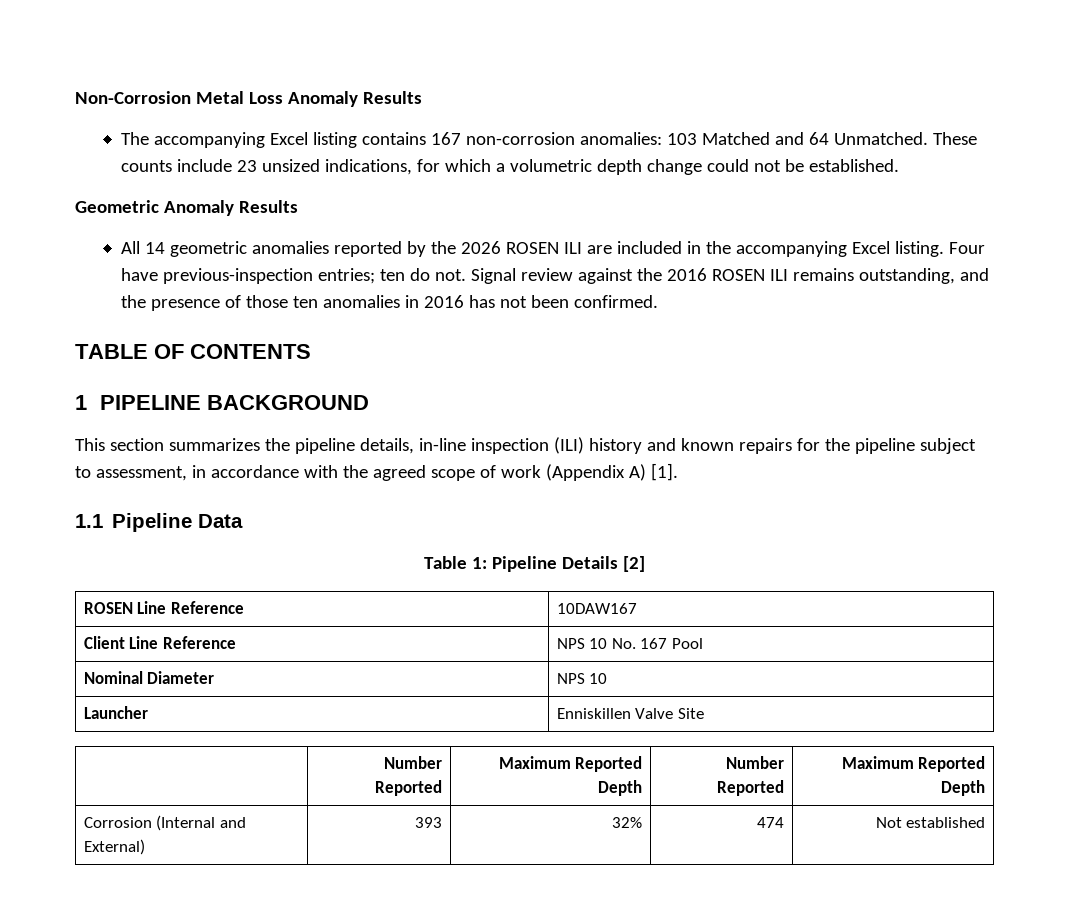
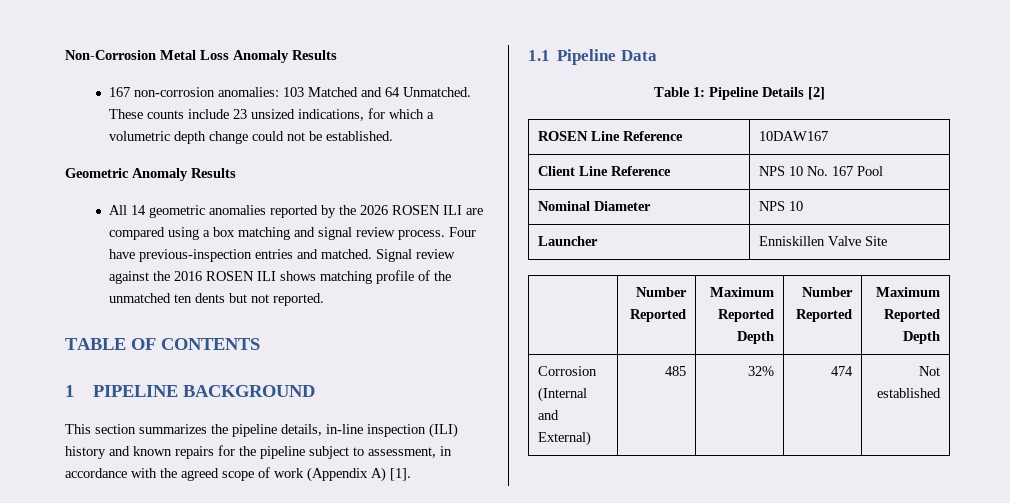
- The accompanying Excel listing contains 167 non-corrosion anomalies: 103 Matched and 64 Unmatched.
+ 167 non-corrosion anomalies: 103 Matched and 64 Unmatched.
- All 14 geometric anomalies reported by the 2026 ROSEN ILI are included in the accompanying Excel listing. Four have previous-inspection entries; ten do not.
+ All 14 geometric anomalies reported by the 2026 ROSEN ILI are compared using a box matching and signal review process. Four have previous-inspection entries and matched.
- Signal review against the 2016 ROSEN ILI remains outstanding, and the presence of those ten anomalies in 2016 has not been confirmed.
+ Signal review against the 2016 ROSEN ILI shows matching profile of the unmatched ten dents but not reported.
- Corrosion (Internal and External) | 393 | 32% | 474 | Not established
+ Corrosion (Internal and External) | 485 | 32% | 474 | Not established

